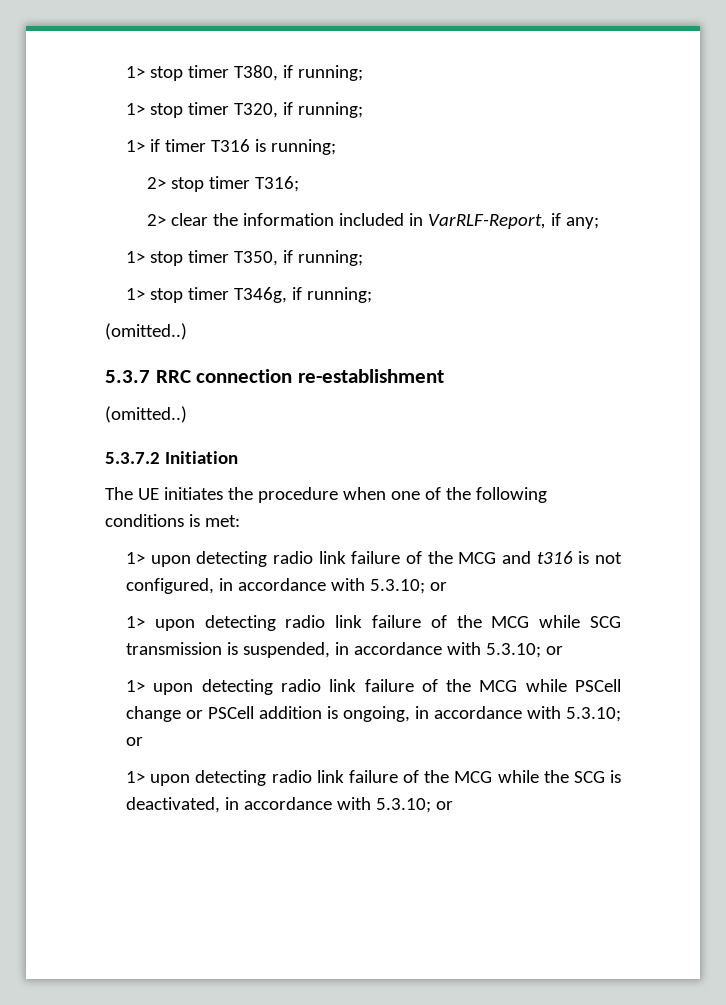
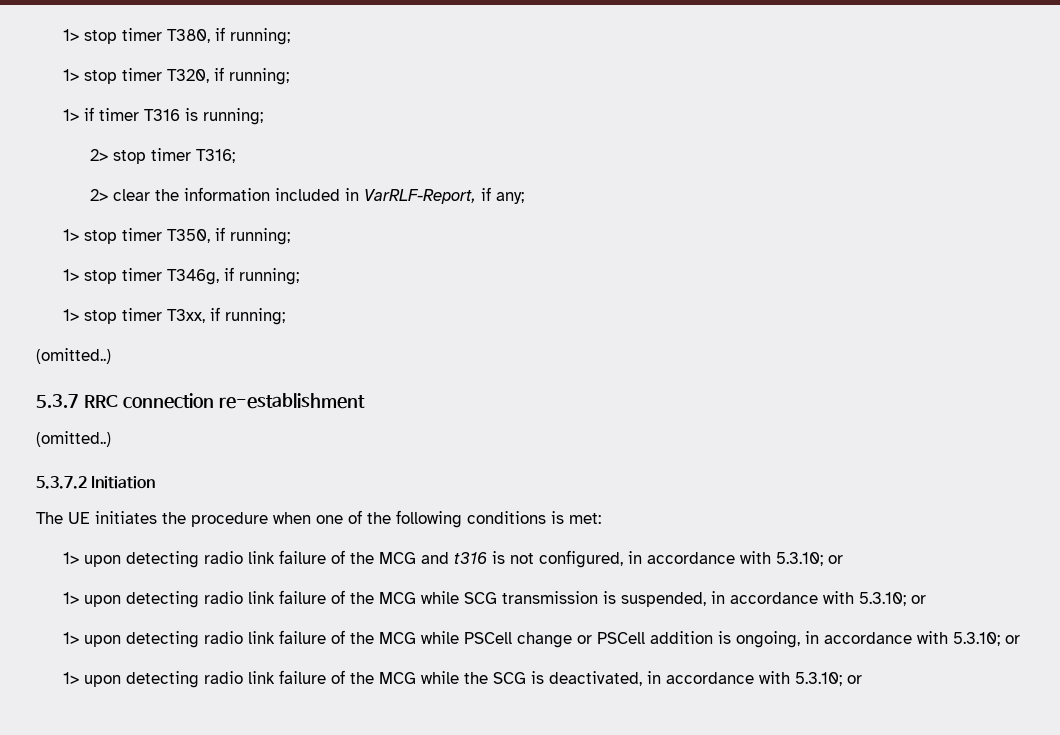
+ 1> stop timer T3xx, if running;

